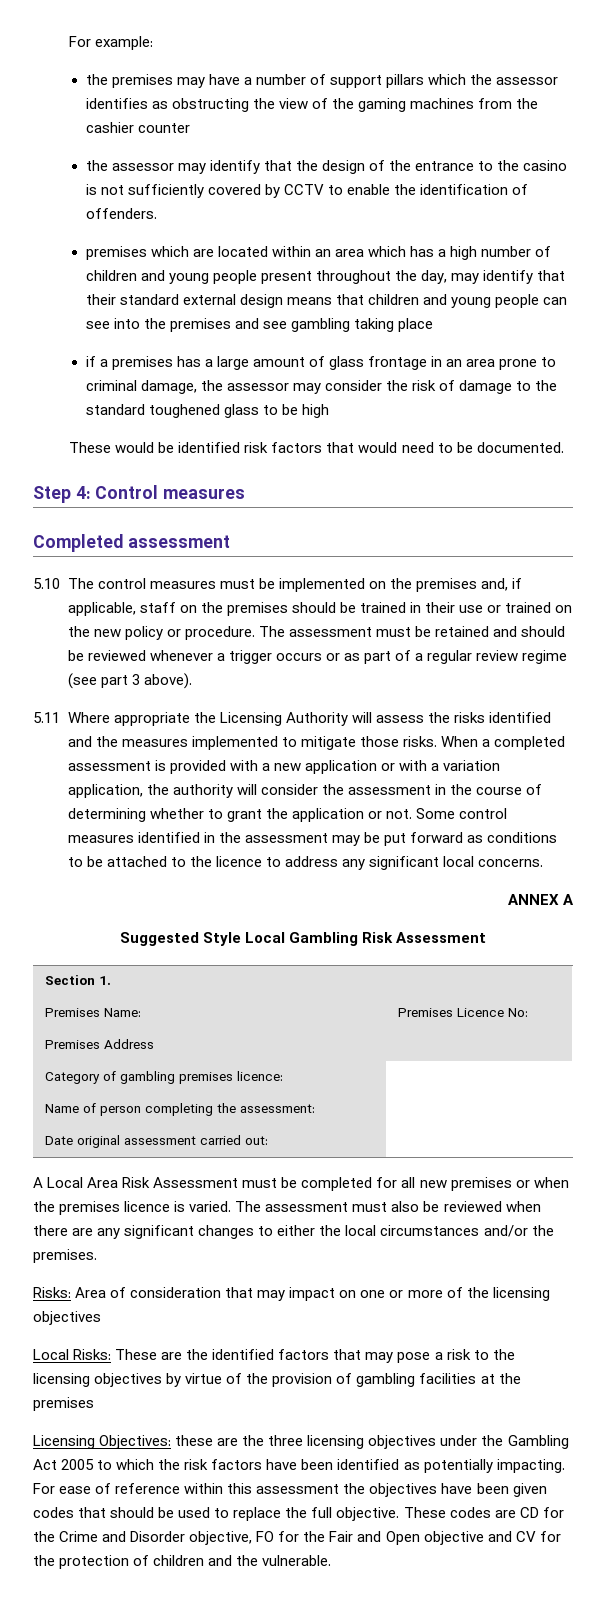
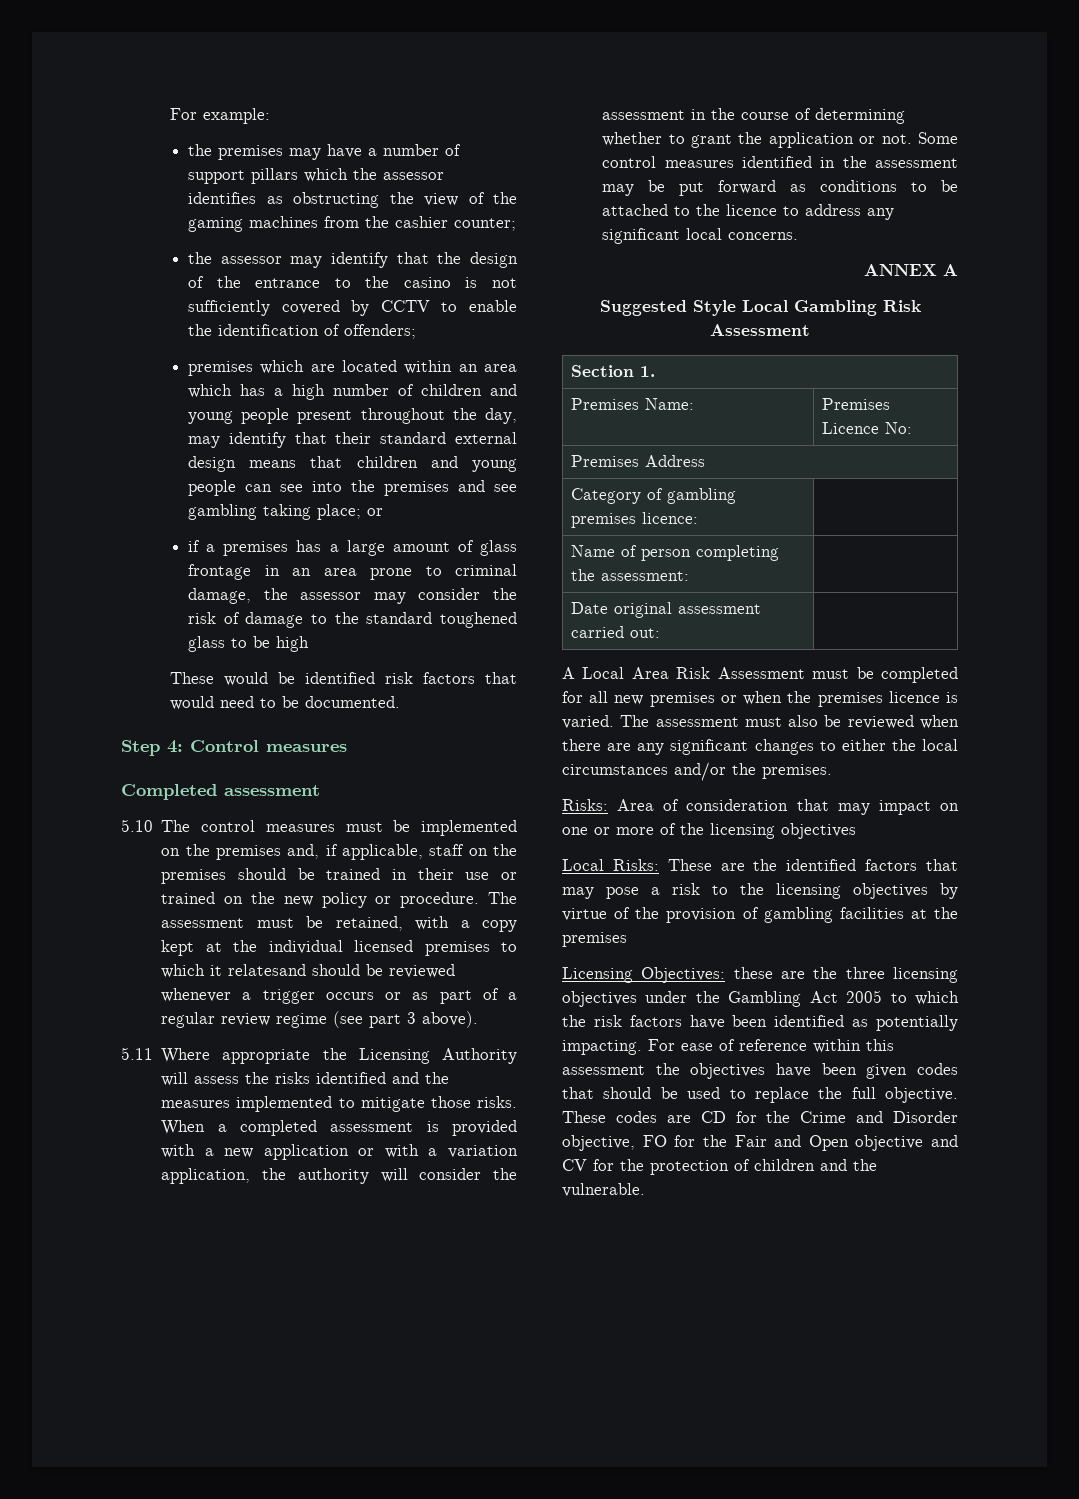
- the premises may have a number of support pillars which the assessor identifies as obstructing the view of the gaming machines from the cashier counter
+ the premises may have a number of support pillars which the assessor identifies as obstructing the view of the gaming machines from the cashier counter;
- the assessor may identify that the design of the entrance to the casino is not sufficiently covered by CCTV to enable the identification of offenders.
+ the assessor may identify that the design of the entrance to the casino is not sufficiently covered by CCTV to enable the identification of offenders;
- premises which are located within an area which has a high number of children and young people present throughout the day, may identify that their standard external design means that children and young people can see into the premises and see gambling taking place
+ premises which are located within an area which has a high number of children and young people present throughout the day, may identify that their standard external design means that children and young people can see into the premises and see gambling taking place; or
- The assessment must be retained and should be reviewed whenever a trigger occurs or as part of a regular review regime (see part 3 above).
+ The assessment must be retained, with a copy kept at the individual licensed premises to which it relatesand should be reviewed whenever a trigger occurs or as part of a regular review regime (see part 3 above).

